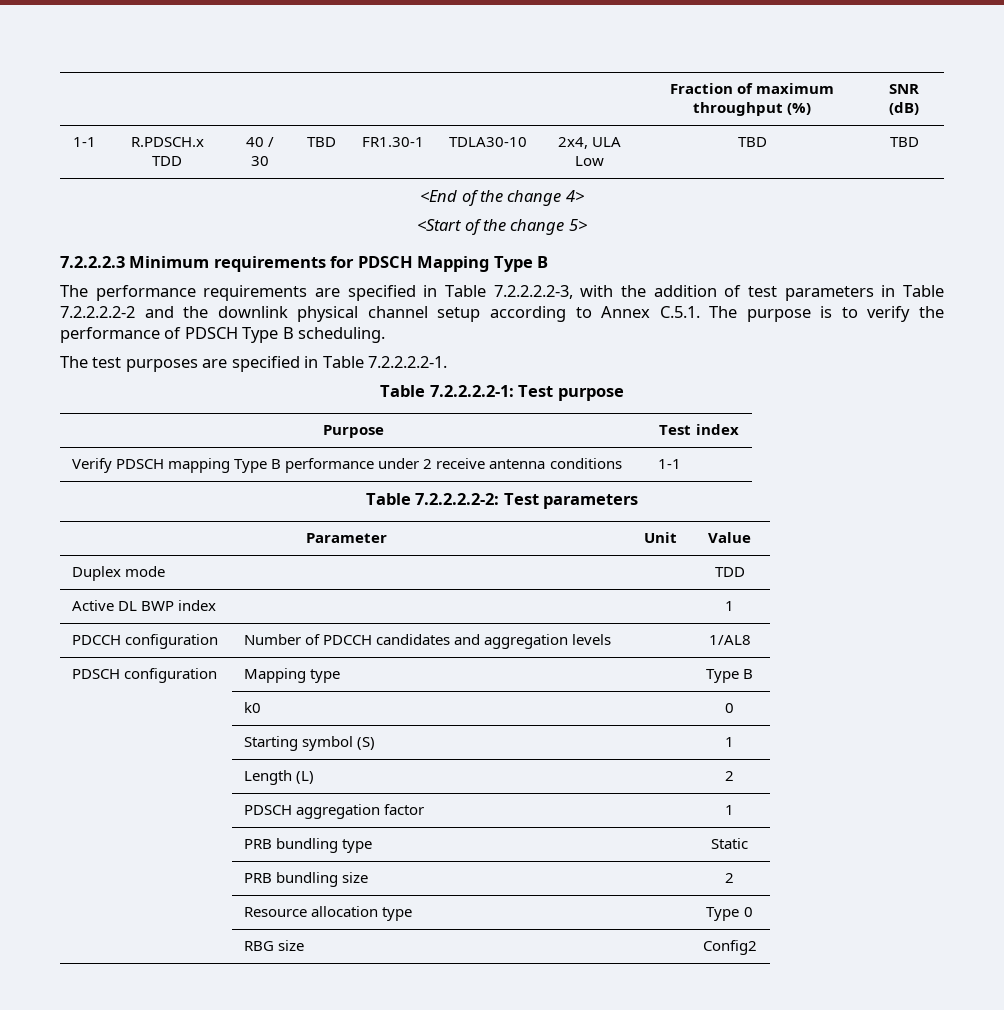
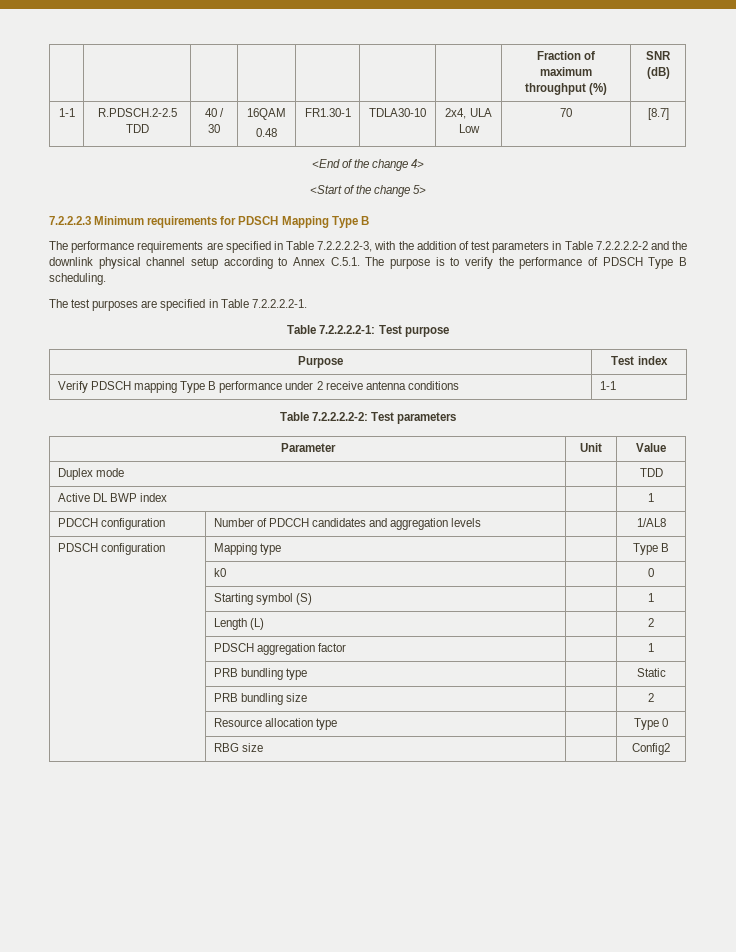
- 1-1 | R.PDSCH.x TDD | 40 / 30 | TBD | FR1.30-1 | TDLA30-10 | 2x4, ULA Low | TBD | TBD
+ 1-1 | R.PDSCH.2-2.5 TDD | 40 / 30 | 16QAM
+ 0.48 | FR1.30-1 | TDLA30-10 | 2x4, ULA Low | 70 | [8.7]

